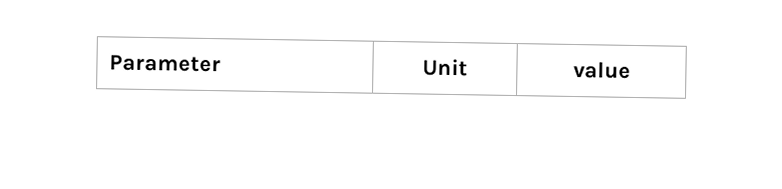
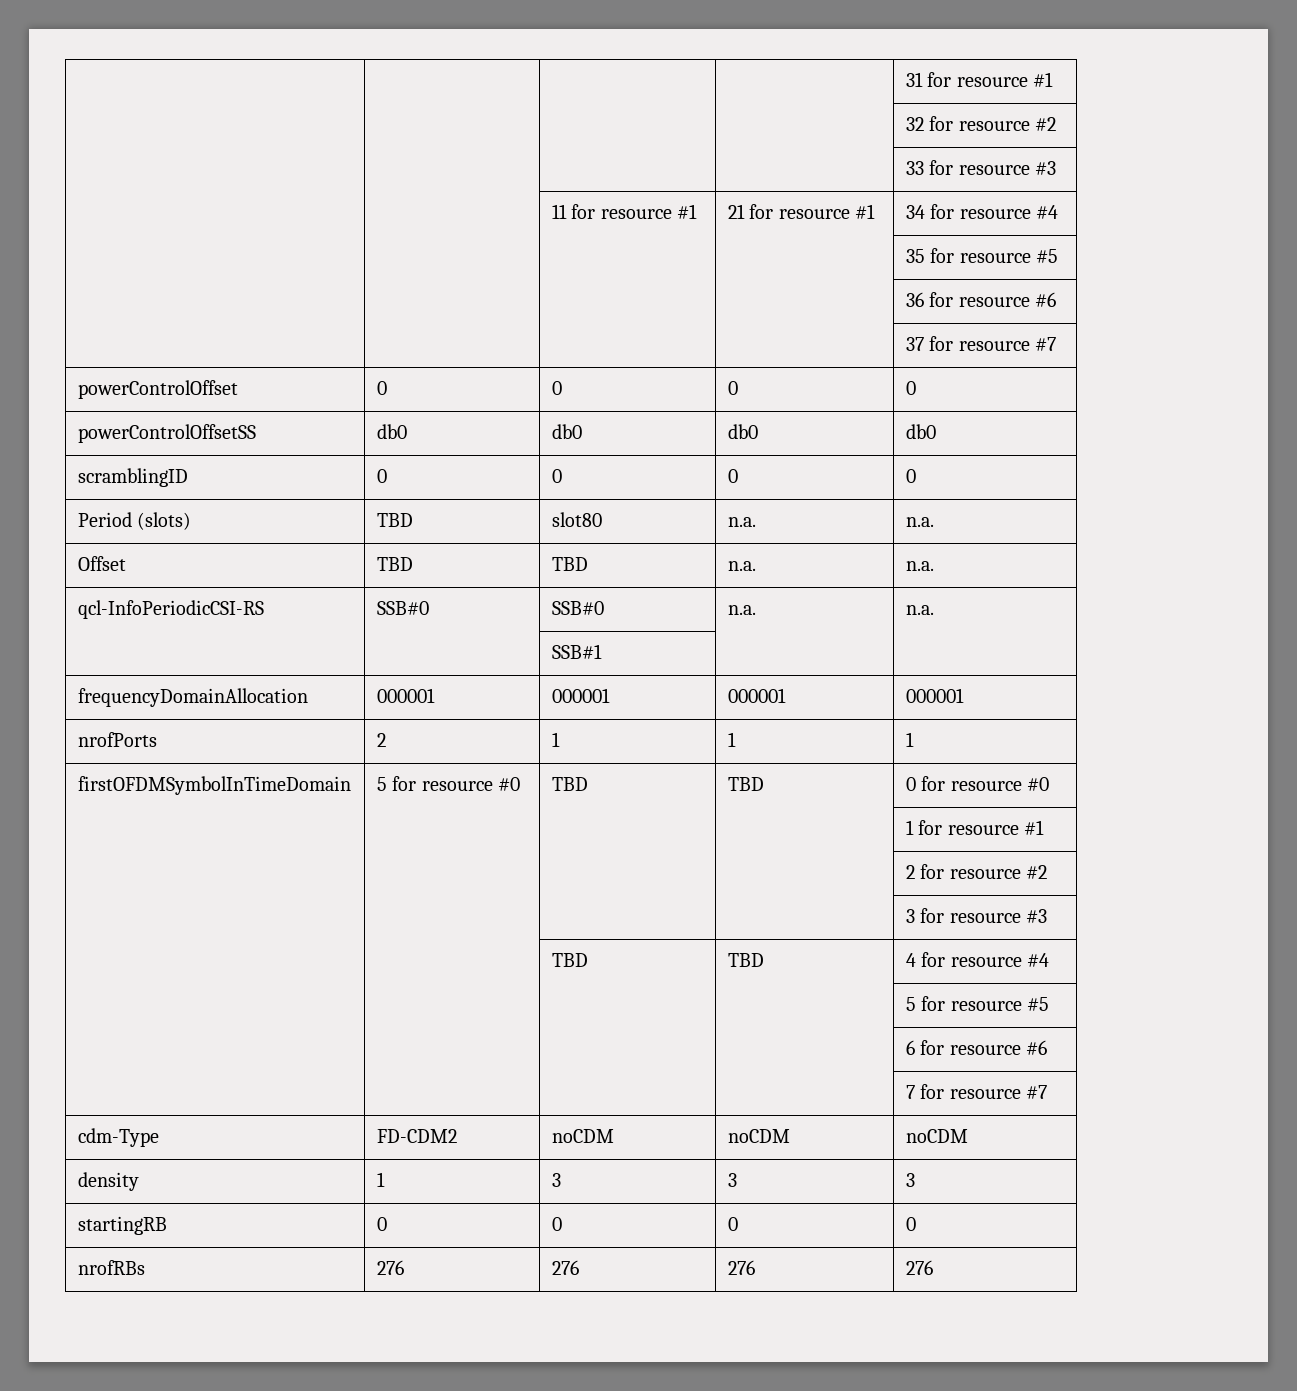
- Parameter | Unit | value
+ | | | | 31 for resource #1
+ | | | | 32 for resource #2
+ | | | | 33 for resource #3
+ | | 11 for resource #1 | 21 for resource #1 | 34 for resource #4
+ | | | | 35 for resource #5
+ | | | | 36 for resource #6
+ | | | | 37 for resource #7
+ powerControlOffset | 0 | 0 | 0 | 0
+ powerControlOffsetSS | db0 | db0 | db0 | db0
+ scramblingID | 0 | 0 | 0 | 0
+ Period (slots) | TBD | slot80 | n.a. | n.a.
+ Offset | TBD | TBD | n.a. | n.a.
+ qcl-InfoPeriodicCSI-RS | SSB#0 | SSB#0 | n.a. | n.a.
+ | | SSB#1 | |
+ frequencyDomainAllocation | 000001 | 000001 | 000001 | 000001
+ nrofPorts | 2 | 1 | 1 | 1
+ firstOFDMSymbolInTimeDomain | 5 for resource #0 | TBD | TBD | 0 for resource #0
+ | | | | 1 for resource #1
+ | | | | 2 for resource #2
+ | | | | 3 for resource #3
+ | | TBD | TBD | 4 for resource #4
+ | | | | 5 for resource #5
+ | | | | 6 for resource #6
+ | | | | 7 for resource #7
+ cdm-Type | FD-CDM2 | noCDM | noCDM | noCDM
+ density | 1 | 3 | 3 | 3
+ startingRB | 0 | 0 | 0 | 0
+ nrofRBs | 276 | 276 | 276 | 276

